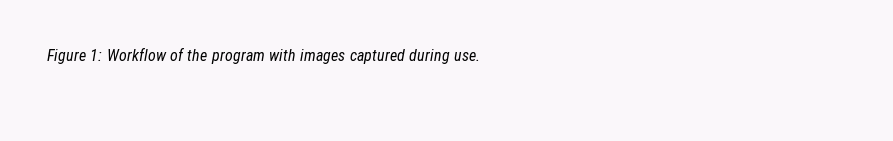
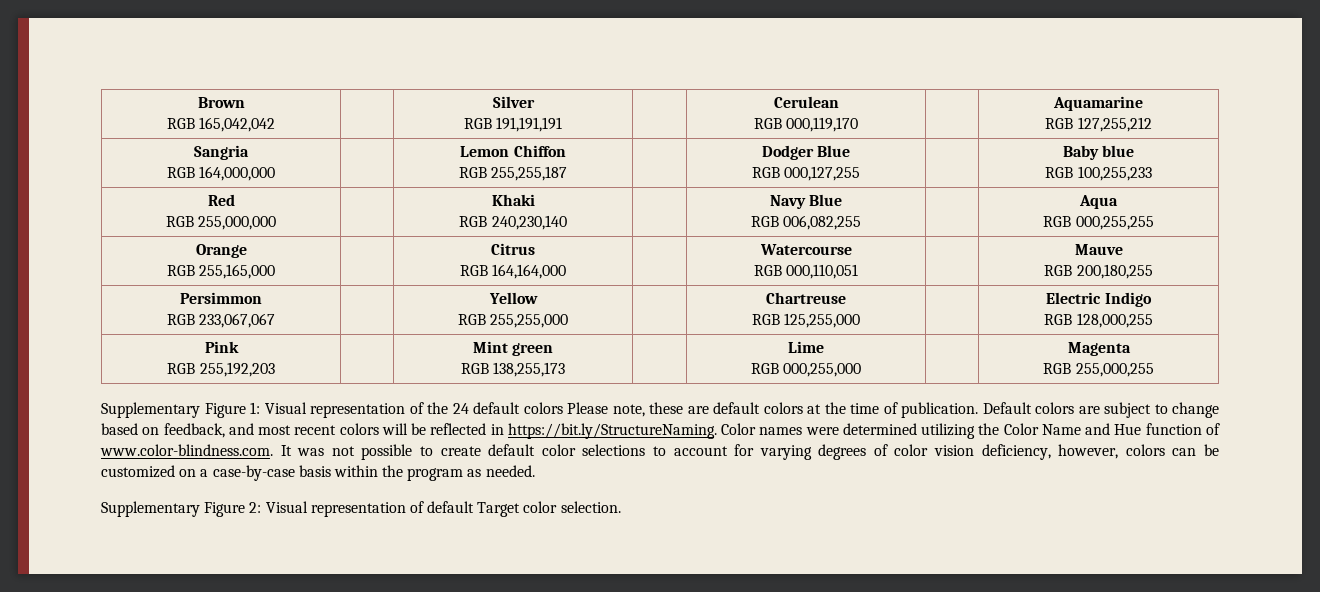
- Figure 1: Workflow of the program with images captured during use.
+ Brown
+ RGB 165,042,042 | | Silver
+ RGB 191,191,191 | | Cerulean
+ RGB 000,119,170 | | Aquamarine
+ RGB 127,255,212
+ Sangria
+ RGB 164,000,000 | | Lemon Chiffon
+ RGB 255,255,187 | | Dodger Blue
+ RGB 000,127,255 | | Baby blue
+ RGB 100,255,233
+ Red
+ RGB 255,000,000 | | Khaki
+ RGB 240,230,140 | | Navy Blue
+ RGB 006,082,255 | | Aqua
+ RGB 000,255,255
+ Orange
+ RGB 255,165,000 | | Citrus
+ RGB 164,164,000 | | Watercourse
+ RGB 000,110,051 | | Mauve
+ RGB 200,180,255
+ Persimmon
+ RGB 233,067,067 | | Yellow
+ RGB 255,255,000 | | Chartreuse
+ RGB 125,255,000 | | Electric Indigo
+ RGB 128,000,255
+ Pink
+ RGB 255,192,203 | | Mint green
+ RGB 138,255,173 | | Lime
+ RGB 000,255,000 | | Magenta
+ RGB 255,000,255
+ Supplementary Figure 1: Visual representation of the 24 default colors Please note, these are default colors at the time of publication. Default colors are subject to change based on feedback, and most recent colors will be reflected in https://bit.ly/StructureNaming. Color names were determined utilizing the Color Name and Hue function of www.color-blindness.com. It was not possible to create default color selections to account for varying degrees of color vision deficiency, however, colors can be customized on a case-by-case basis within the program as needed.
+ Supplementary Figure 2: Visual representation of default Target color selection.

